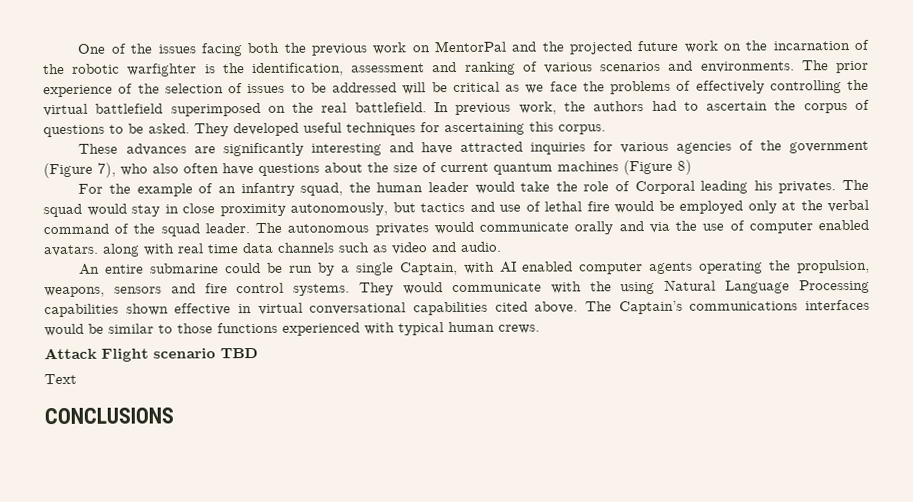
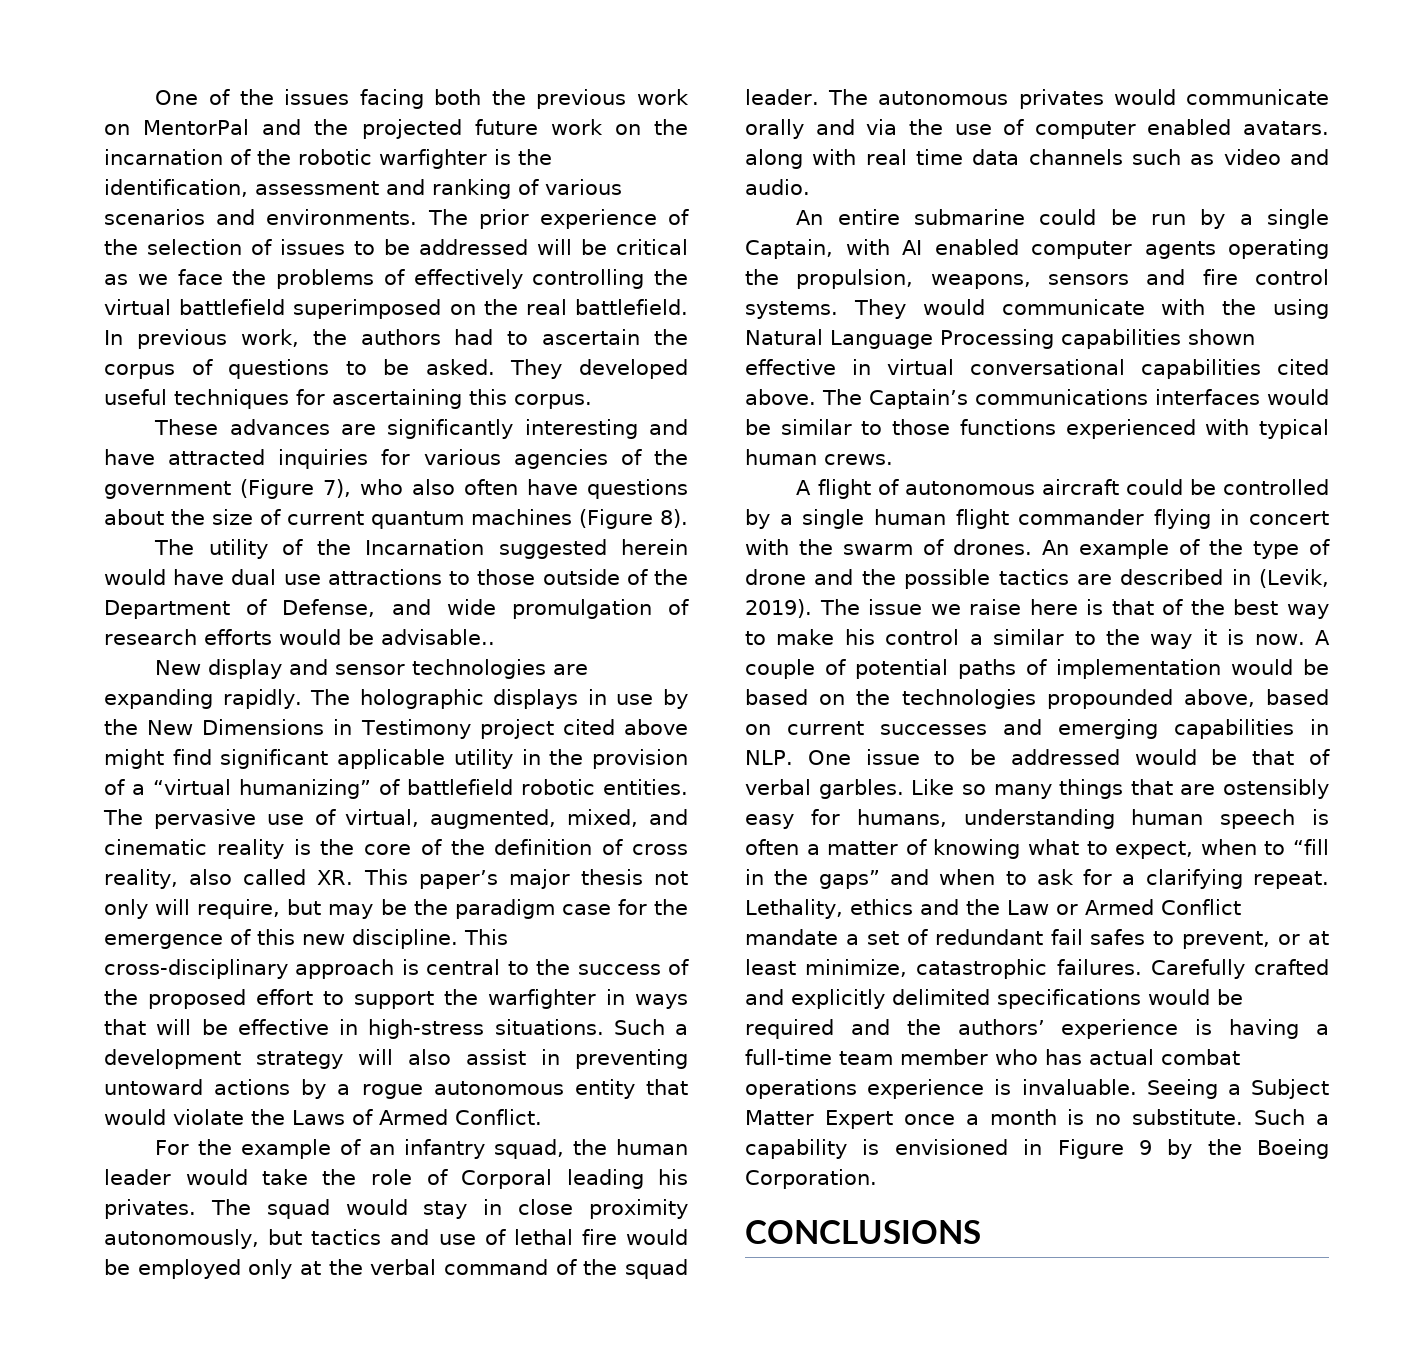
- These advances are significantly interesting and have attracted inquiries for various agencies of the government (Figure 7), who also often have questions about the size of current quantum machines (Figure 8)
+ These advances are significantly interesting and have attracted inquiries for various agencies of the government (Figure 7), who also often have questions about the size of current quantum machines (Figure 8).
+ The utility of the Incarnation suggested herein would have dual use attractions to those outside of the Department of Defense, and wide promulgation of research efforts would be advisable..
+ New display and sensor technologies are expanding rapidly. The holographic displays in use by the New Dimensions in Testimony project cited above might find significant applicable utility in the provision of a “virtual humanizing” of battlefield robotic entities. The pervasive use of virtual, augmented, mixed, and cinematic reality is the core of the definition of cross reality, also called XR. This paper’s major thesis not only will require, but may be the paradigm case for the emergence of this new discipline. This cross-disciplinary approach is central to the success of the proposed effort to support the warfighter in ways that will be effective in high-stress situations. Such a development strategy will also assist in preventing untoward actions by a rogue autonomous entity that would violate the Laws of Armed Conflict.
- Attack Flight scenario TBD
- Text
+ A flight of autonomous aircraft could be controlled by a single human flight commander flying in concert with the swarm of drones. An example of the type of drone and the possible tactics are described in (Levik, 2019). The issue we raise here is that of the best way to make his control a similar to the way it is now. A couple of potential paths of implementation would be based on the technologies propounded above, based on current successes and emerging capabilities in NLP. One issue to be addressed would be that of verbal garbles. Like so many things that are ostensibly easy for humans, understanding human speech is often a matter of knowing what to expect, when to “fill in the gaps” and when to ask for a clarifying repeat. Lethality, ethics and the Law or Armed Conflict mandate a set of redundant fail safes to prevent, or at least minimize, catastrophic failures. Carefully crafted and explicitly delimited specifications would be required and the authors’ experience is having a full-time team member who has actual combat operations experience is invaluable. Seeing a Subject Matter Expert once a month is no substitute. Such a capability is envisioned in Figure 9 by the Boeing Corporation.

